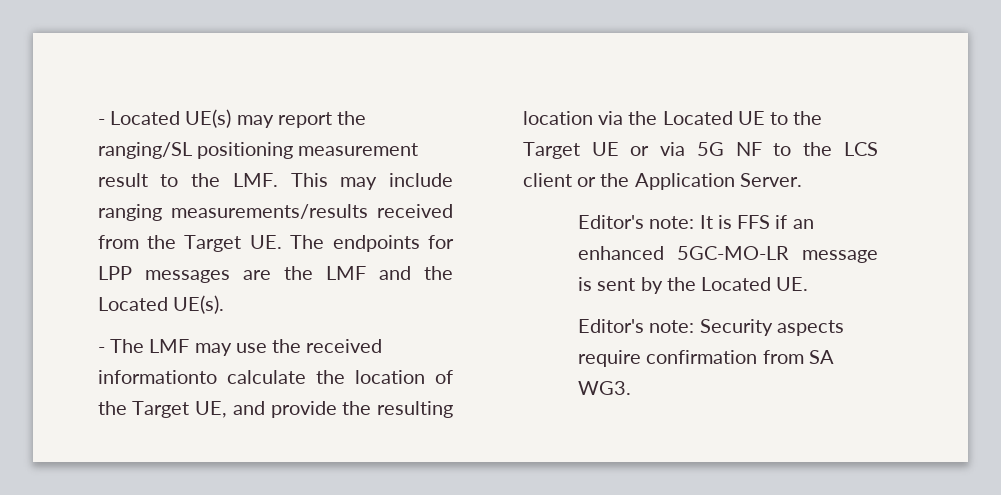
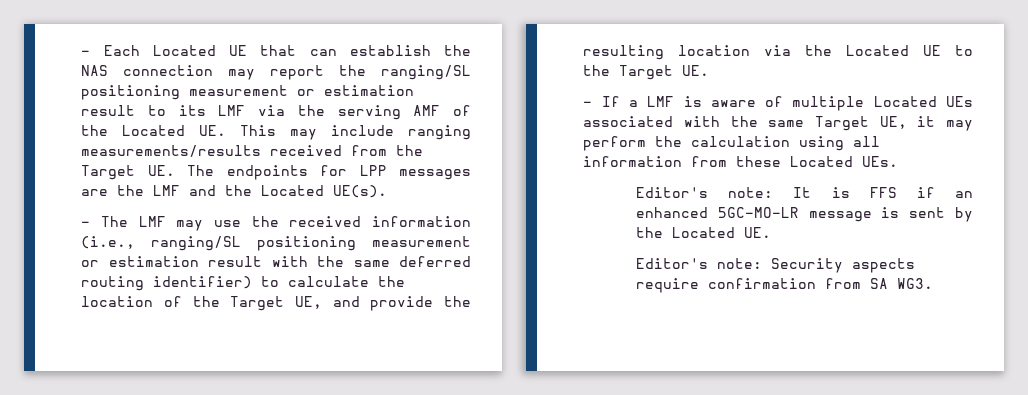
- - Located UE(s) may report the ranging/SL positioning measurement result to the LMF. This may include ranging measurements/results received from the Target UE. The endpoints for LPP messages are the LMF and the Located UE(s).
+ - Each Located UE that can establish the NAS connection may report the ranging/SL positioning measurement or estimation result to its LMF via the serving AMF of the Located UE. This may include ranging measurements/results received from the Target UE. The endpoints for LPP messages are the LMF and the Located UE(s).
- - The LMF may use the received informationto calculate the location of the Target UE, and provide the resulting location via the Located UE to the Target UE or via 5G NF to the LCS client or the Application Server.
+ - The LMF may use the received information (i.e., ranging/SL positioning measurement or estimation result with the same deferred routing identifier) to calculate the location of the Target UE, and provide the resulting location via the Located UE to the Target UE.
+ - If a LMF is aware of multiple Located UEs associated with the same Target UE, it may perform the calculation using all information from these Located UEs.

